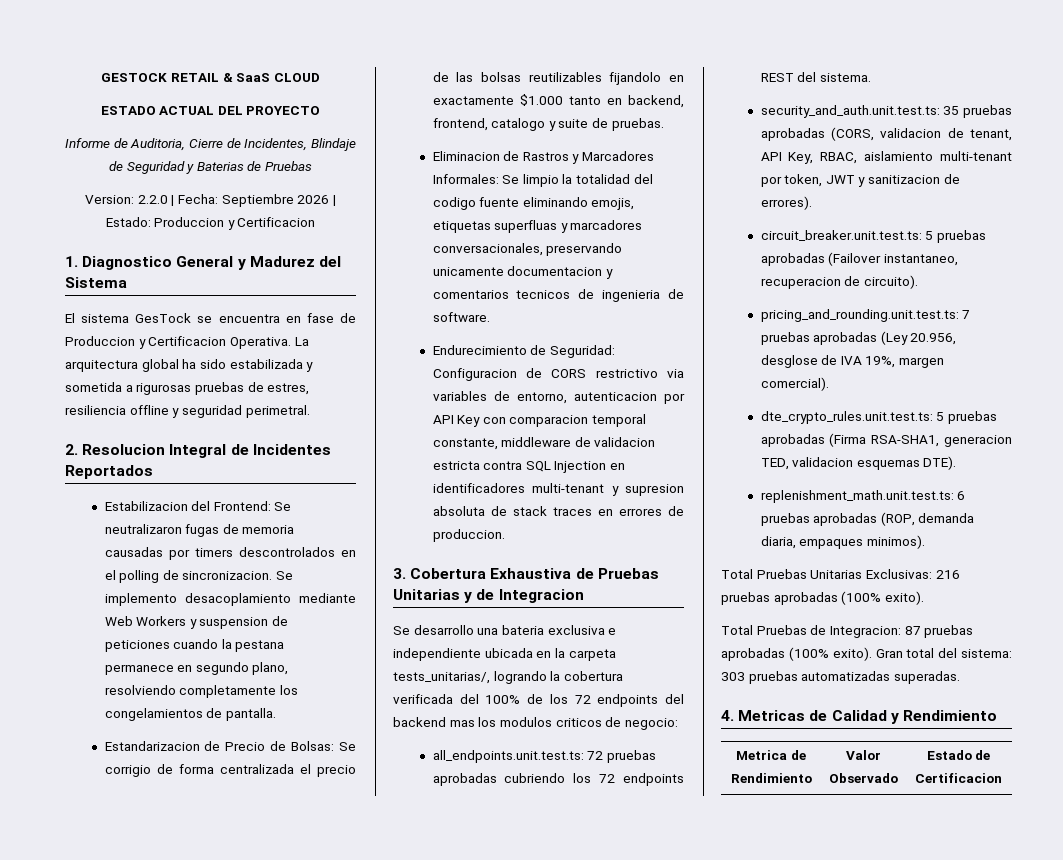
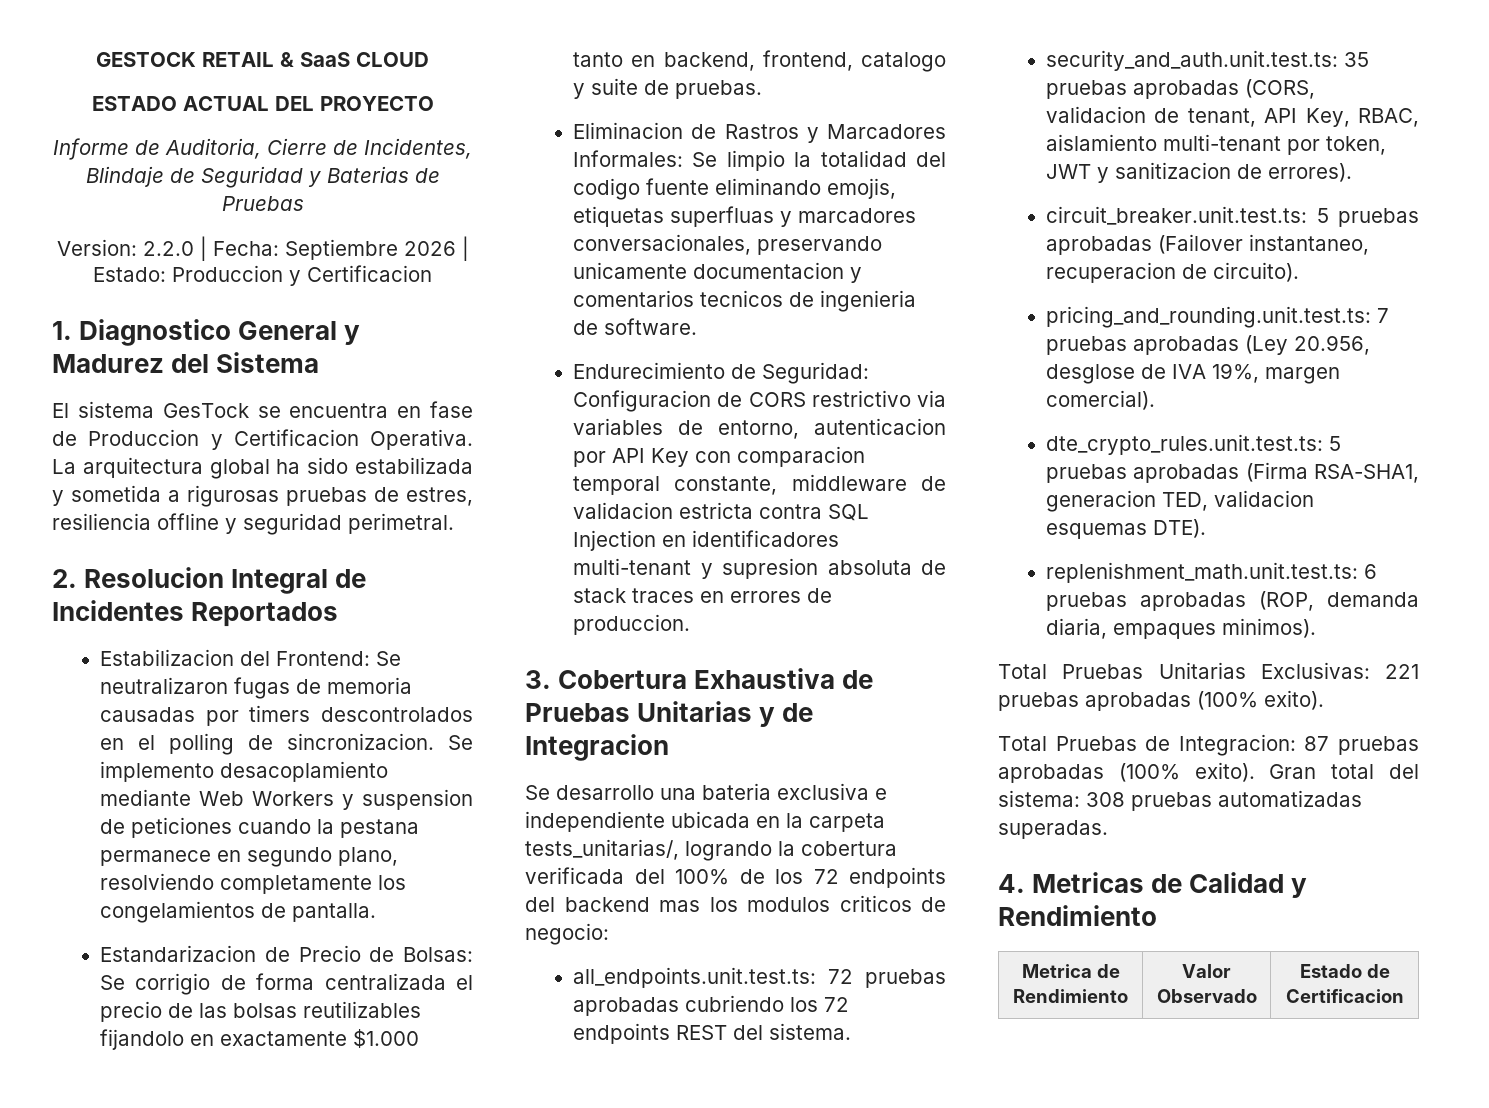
- Total Pruebas Unitarias Exclusivas: 216 pruebas aprobadas (100% exito).
+ Total Pruebas Unitarias Exclusivas: 221 pruebas aprobadas (100% exito).
- Gran total del sistema: 303 pruebas automatizadas superadas.
+ Gran total del sistema: 308 pruebas automatizadas superadas.

